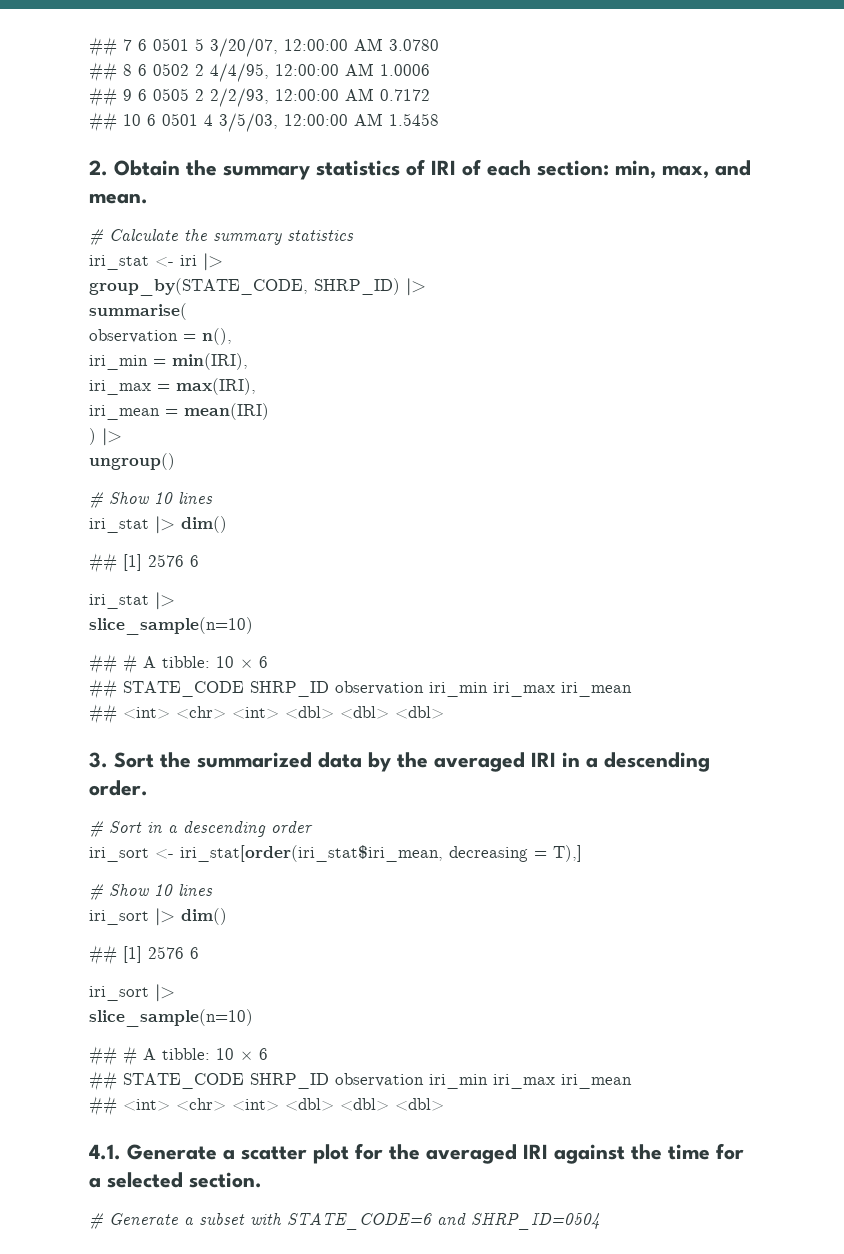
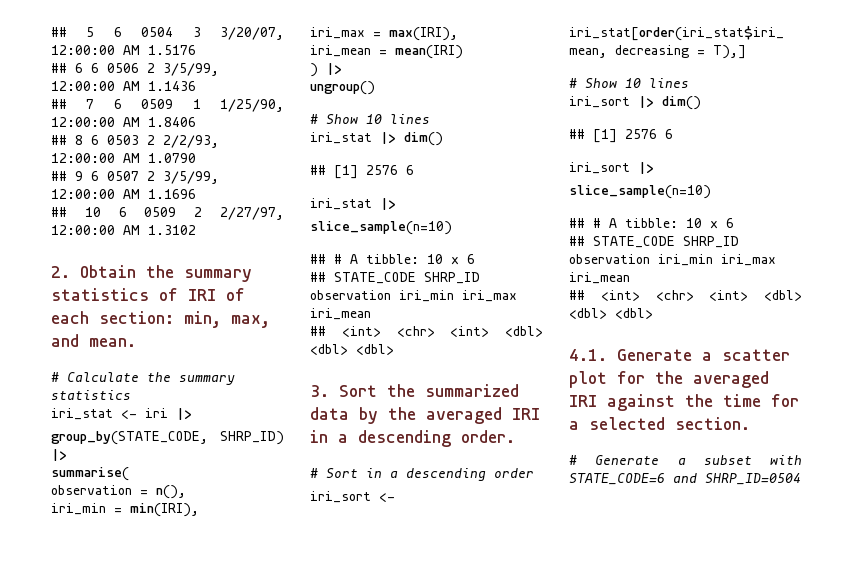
- ## 7 6 0501 5 3/20/07, 12:00:00 AM 3.0780
+ ## 5 6 0504 3 3/20/07, 12:00:00 AM 1.5176
+ ## 6 6 0506 2 3/5/99, 12:00:00 AM 1.1436
+ ## 7 6 0509 1 1/25/90, 12:00:00 AM 1.8406
- ## 8 6 0502 2 4/4/95, 12:00:00 AM 1.0006
+ ## 8 6 0503 2 2/2/93, 12:00:00 AM 1.0790
- ## 9 6 0505 2 2/2/93, 12:00:00 AM 0.7172
+ ## 9 6 0507 2 3/5/99, 12:00:00 AM 1.1696
- ## 10 6 0501 4 3/5/03, 12:00:00 AM 1.5458
+ ## 10 6 0509 2 2/27/97, 12:00:00 AM 1.3102

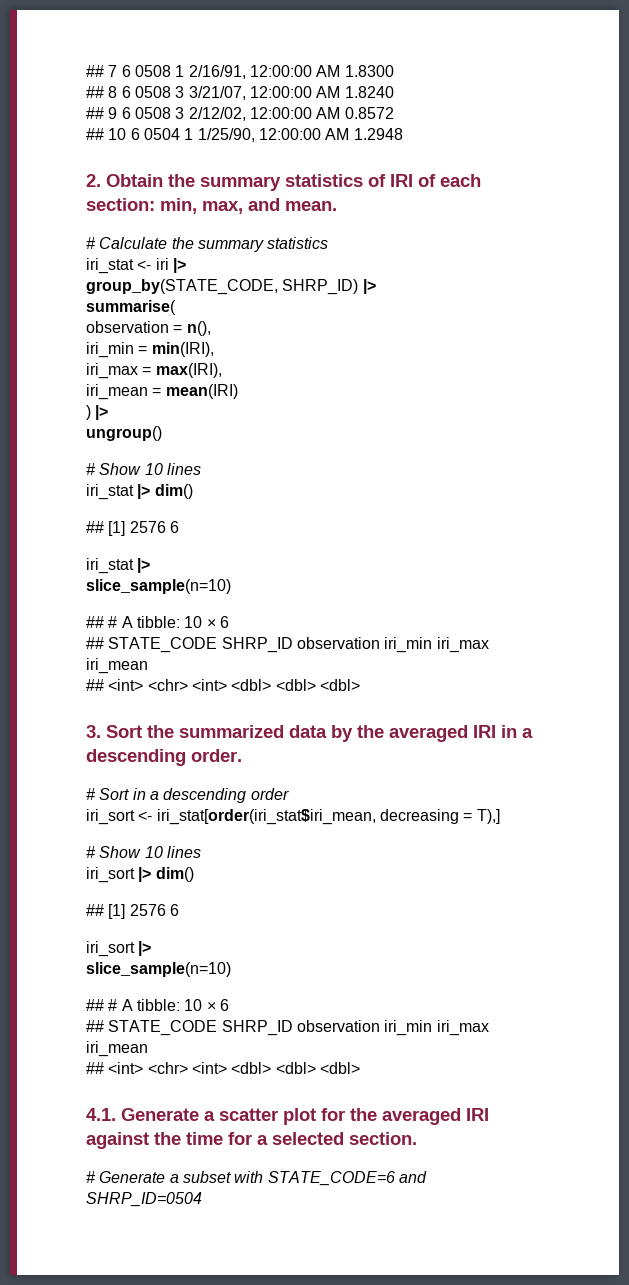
- ## 5 6 0504 3 3/20/07, 12:00:00 AM 1.5176
- ## 6 6 0506 2 3/5/99, 12:00:00 AM 1.1436
- ## 7 6 0509 1 1/25/90, 12:00:00 AM 1.8406
- ## 8 6 0503 2 2/2/93, 12:00:00 AM 1.0790
- ## 9 6 0507 2 3/5/99, 12:00:00 AM 1.1696
- ## 10 6 0509 2 2/27/97, 12:00:00 AM 1.3102
+ ## 7 6 0508 1 2/16/91, 12:00:00 AM 1.8300
+ ## 8 6 0508 3 3/21/07, 12:00:00 AM 1.8240
+ ## 9 6 0508 3 2/12/02, 12:00:00 AM 0.8572
+ ## 10 6 0504 1 1/25/90, 12:00:00 AM 1.2948

